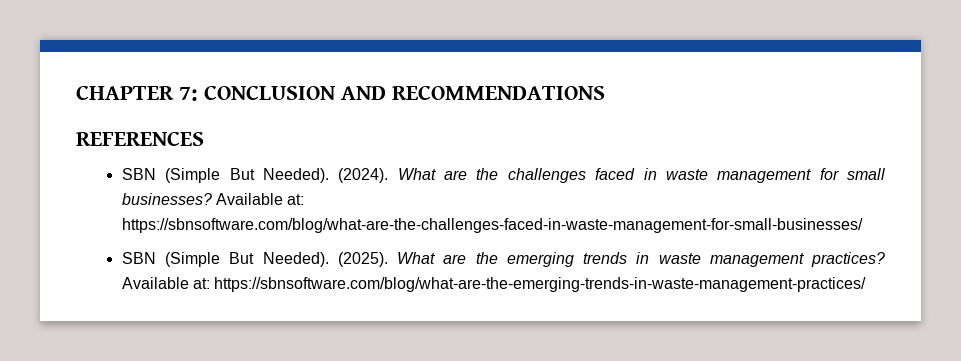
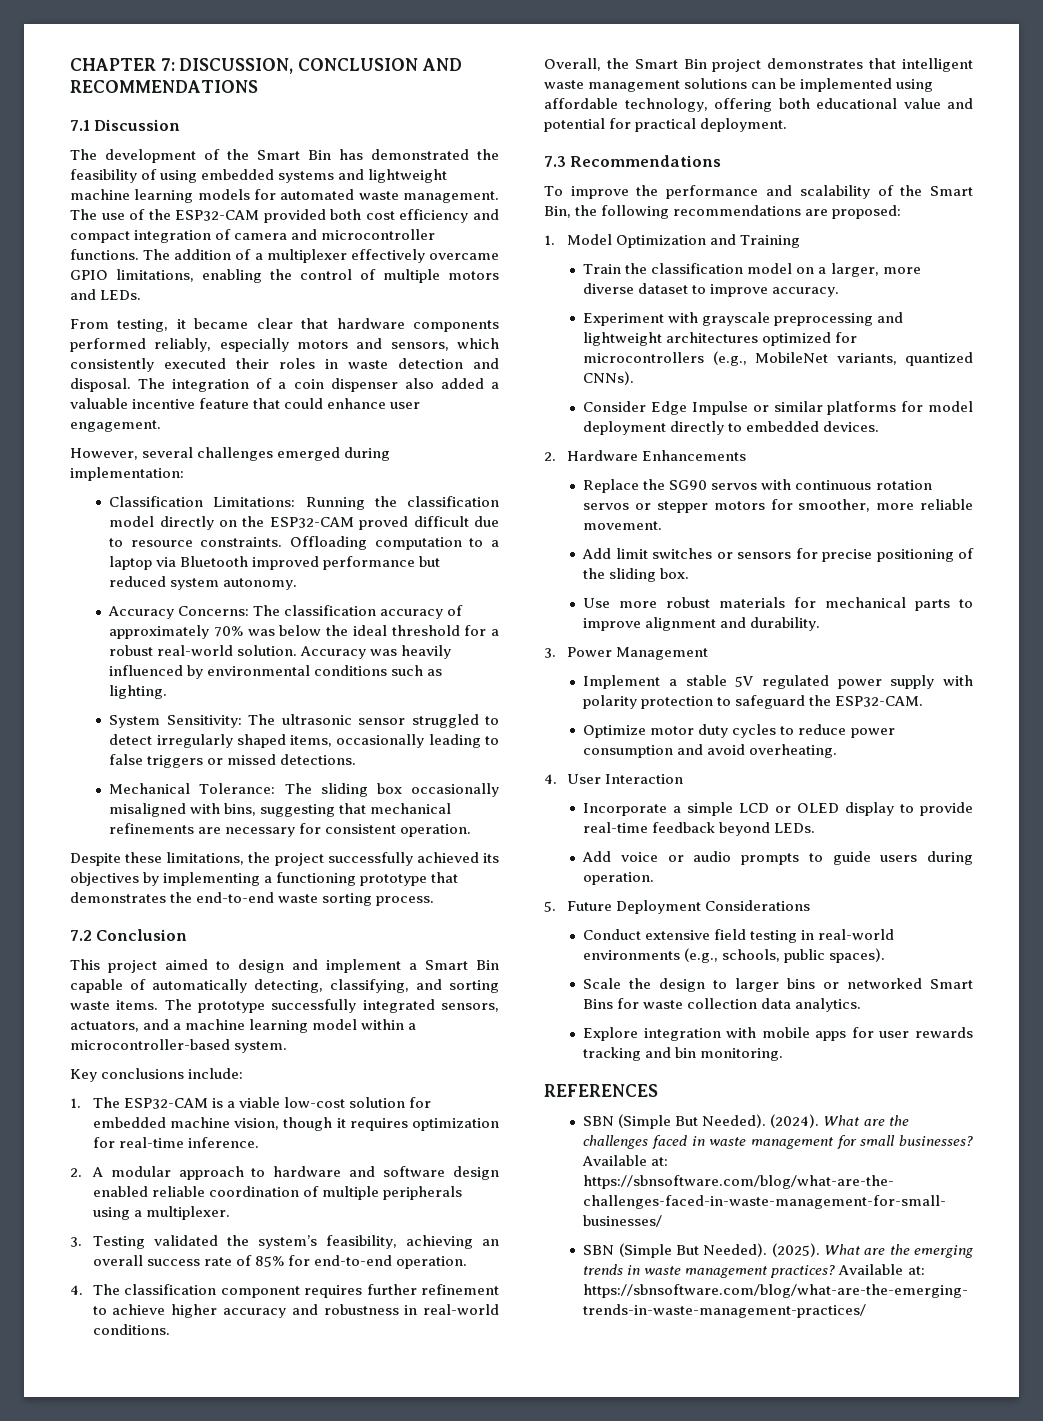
- CHAPTER 7: CONCLUSION AND RECOMMENDATIONS
+ CHAPTER 7: DISCUSSION, CONCLUSION AND RECOMMENDATIONS
+ 7.1 Discussion
+ The development of the Smart Bin has demonstrated the feasibility of using embedded systems and lightweight machine learning models for automated waste management. The use of the ESP32-CAM provided both cost efficiency and compact integration of camera and microcontroller functions. The addition of a multiplexer effectively overcame GPIO limitations, enabling the control of multiple motors and LEDs.
+ From testing, it became clear that hardware components performed reliably, especially motors and sensors, which consistently executed their roles in waste detection and disposal. The integration of a coin dispenser also added a valuable incentive feature that could enhance user engagement.
+ However, several challenges emerged during implementation:
+ Classification Limitations: Running the classification model directly on the ESP32-CAM proved difficult due to resource constraints. Offloading computation to a laptop via Bluetooth improved performance but reduced system autonomy.
+ Accuracy Concerns: The classification accuracy of approximately 70% was below the ideal threshold for a robust real-world solution. Accuracy was heavily influenced by environmental conditions such as lighting.
+ System Sensitivity: The ultrasonic sensor struggled to detect irregularly shaped items, occasionally leading to false triggers or missed detections.
+ Mechanical Tolerance: The sliding box occasionally misaligned with bins, suggesting that mechanical refinements are necessary for consistent operation.
+ Despite these limitations, the project successfully achieved its objectives by implementing a functioning prototype that demonstrates the end-to-end waste sorting process.
+ 7.2 Conclusion
+ This project aimed to design and implement a Smart Bin capable of automatically detecting, classifying, and sorting waste items. The prototype successfully integrated sensors, actuators, and a machine learning model within a microcontroller-based system.
+ Key conclusions include:
+ 1. The ESP32-CAM is a viable low-cost solution for embedded machine vision, though it requires optimization for real-time inference.
+ 2. A modular approach to hardware and software design enabled reliable coordination of multiple peripherals using a multiplexer.
+ 3. Testing validated the system’s feasibility, achieving an overall success rate of 85% for end-to-end operation.
+ 4. The classification component requires further refinement to achieve higher accuracy and robustness in real-world conditions.
+ Overall, the Smart Bin project demonstrates that intelligent waste management solutions can be implemented using affordable technology, offering both educational value and potential for practical deployment.
+ 7.3 Recommendations
+ To improve the performance and scalability of the Smart Bin, the following recommendations are proposed:
+ 1. Model Optimization and Training
+ Train the classification model on a larger, more diverse dataset to improve accuracy.
+ Experiment with grayscale preprocessing and lightweight architectures optimized for microcontrollers (e.g., MobileNet variants, quantized CNNs).
+ Consider Edge Impulse or similar platforms for model deployment directly to embedded devices.
+ 2. Hardware Enhancements
+ Replace the SG90 servos with continuous rotation servos or stepper motors for smoother, more reliable movement.
+ Add limit switches or sensors for precise positioning of the sliding box.
+ Use more robust materials for mechanical parts to improve alignment and durability.
+ 3. Power Management
+ Implement a stable 5V regulated power supply with polarity protection to safeguard the ESP32-CAM.
+ Optimize motor duty cycles to reduce power consumption and avoid overheating.
+ 4. User Interaction
+ Incorporate a simple LCD or OLED display to provide real-time feedback beyond LEDs.
+ Add voice or audio prompts to guide users during operation.
+ 5. Future Deployment Considerations
+ Conduct extensive field testing in real-world environments (e.g., schools, public spaces).
+ Scale the design to larger bins or networked Smart Bins for waste collection data analytics.
+ Explore integration with mobile apps for user rewards tracking and bin monitoring.

